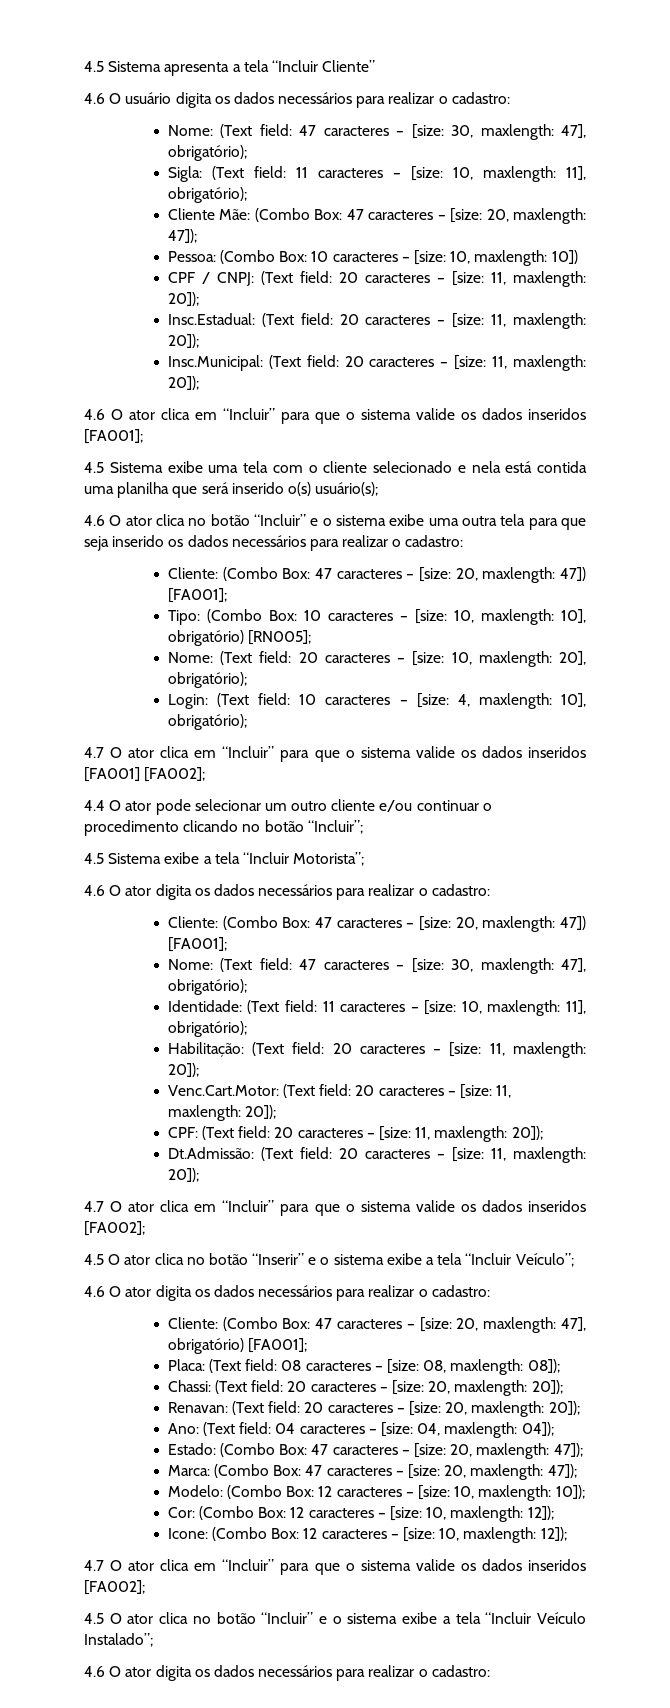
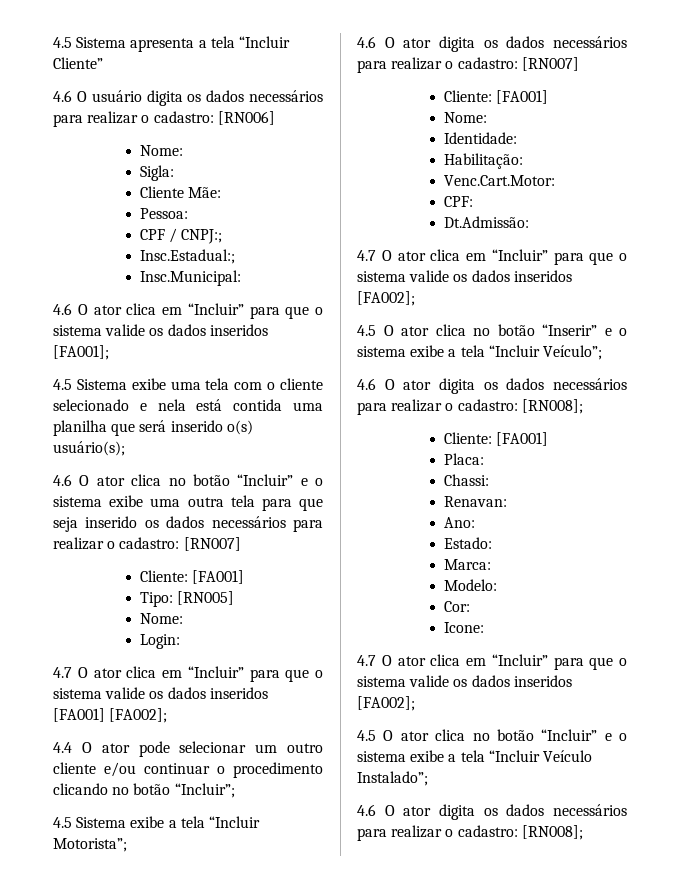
- 4.6 O usuário digita os dados necessários para realizar o cadastro:
- Nome: (Text field: 47 caracteres – [size: 30, maxlength: 47], obrigatório);
- Sigla: (Text field: 11 caracteres – [size: 10, maxlength: 11], obrigatório);
- Cliente Mãe: (Combo Box: 47 caracteres – [size: 20, maxlength: 47]);
- Pessoa: (Combo Box: 10 caracteres – [size: 10, maxlength: 10])
- CPF / CNPJ: (Text field: 20 caracteres – [size: 11, maxlength: 20]);
- Insc.Estadual: (Text field: 20 caracteres – [size: 11, maxlength: 20]);
- Insc.Municipal: (Text field: 20 caracteres – [size: 11, maxlength: 20]);
+ 4.6 O usuário digita os dados necessários para realizar o cadastro: [RN006]
+ Nome:
+ Sigla:
+ Cliente Mãe:
+ Pessoa:
+ CPF / CNPJ:;
+ Insc.Estadual:;
+ Insc.Municipal:
- 4.6 O ator clica no botão “Incluir” e o sistema exibe uma outra tela para que seja inserido os dados necessários para realizar o cadastro:
- Cliente: (Combo Box: 47 caracteres – [size: 20, maxlength: 47]) [FA001];
- Tipo: (Combo Box: 10 caracteres – [size: 10, maxlength: 10], obrigatório) [RN005];
- Nome: (Text field: 20 caracteres – [size: 10, maxlength: 20], obrigatório);
- Login: (Text field: 10 caracteres – [size: 4, maxlength: 10], obrigatório);
+ 4.6 O ator clica no botão “Incluir” e o sistema exibe uma outra tela para que seja inserido os dados necessários para realizar o cadastro: [RN007]
+ Cliente: [FA001]
+ Tipo: [RN005]
+ Nome:
+ Login:
  4.5 Sistema exibe a tela “Incluir Motorista”;
- 4.6 O ator digita os dados necessários para realizar o cadastro:
- Cliente: (Combo Box: 47 caracteres – [size: 20, maxlength: 47]) [FA001];
- Nome: (Text field: 47 caracteres – [size: 30, maxlength: 47], obrigatório);
- Identidade: (Text field: 11 caracteres – [size: 10, maxlength: 11], obrigatório);
- Habilitação: (Text field: 20 caracteres – [size: 11, maxlength: 20]);
- Venc.Cart.Motor: (Text field: 20 caracteres – [size: 11, maxlength: 20]);
- CPF: (Text field: 20 caracteres – [size: 11, maxlength: 20]);
- Dt.Admissão: (Text field: 20 caracteres – [size: 11, maxlength: 20]);
+ 4.6 O ator digita os dados necessários para realizar o cadastro: [RN007]
+ Cliente: [FA001]
+ Nome:
+ Identidade:
+ Habilitação:
+ Venc.Cart.Motor:
+ CPF:
+ Dt.Admissão:
  4.5 O ator clica no botão “Inserir” e o sistema exibe a tela “Incluir Veículo”;
- 4.6 O ator digita os dados necessários para realizar o cadastro:
- Cliente: (Combo Box: 47 caracteres – [size: 20, maxlength: 47], obrigatório) [FA001];
- Placa: (Text field: 08 caracteres – [size: 08, maxlength: 08]);
- Chassi: (Text field: 20 caracteres – [size: 20, maxlength: 20]);
- Renavan: (Text field: 20 caracteres – [size: 20, maxlength: 20]);
- Ano: (Text field: 04 caracteres – [size: 04, maxlength: 04]);
- Estado: (Combo Box: 47 caracteres – [size: 20, maxlength: 47]);
- Marca: (Combo Box: 47 caracteres – [size: 20, maxlength: 47]);
- Modelo: (Combo Box: 12 caracteres – [size: 10, maxlength: 10]);
- Cor: (Combo Box: 12 caracteres – [size: 10, maxlength: 12]);
- Icone: (Combo Box: 12 caracteres – [size: 10, maxlength: 12]);
+ 4.6 O ator digita os dados necessários para realizar o cadastro: [RN008];
+ Cliente: [FA001]
+ Placa:
+ Chassi:
+ Renavan:
+ Ano:
+ Estado:
+ Marca:
+ Modelo:
+ Cor:
+ Icone:
  4.5 O ator clica no botão “Incluir” e o sistema exibe a tela “Incluir Veículo Instalado”;
- 4.6 O ator digita os dados necessários para realizar o cadastro:
+ 4.6 O ator digita os dados necessários para realizar o cadastro: [RN008];

